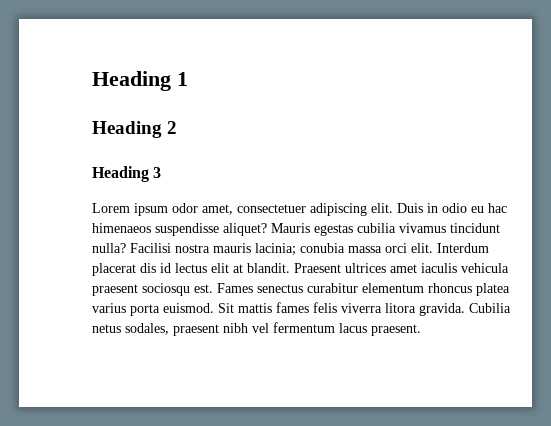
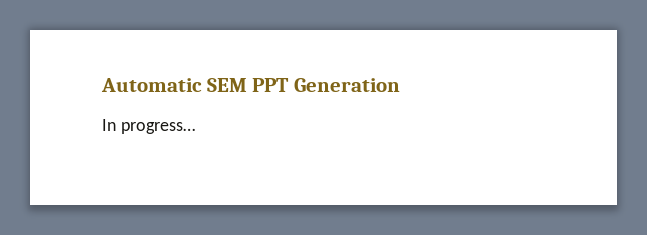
- Heading 1
- Heading 2
- Heading 3
- Lorem ipsum odor amet, consectetuer adipiscing elit. Duis in odio eu hac himenaeos suspendisse aliquet? Mauris egestas cubilia vivamus tincidunt nulla? Facilisi nostra mauris lacinia; conubia massa orci elit. Interdum placerat dis id lectus elit at blandit. Praesent ultrices amet iaculis vehicula praesent sociosqu est. Fames senectus curabitur elementum rhoncus platea varius porta euismod. Sit mattis fames felis viverra litora gravida. Cubilia netus sodales, praesent nibh vel fermentum lacus praesent.
+ Automatic SEM PPT Generation
+ In progress…

